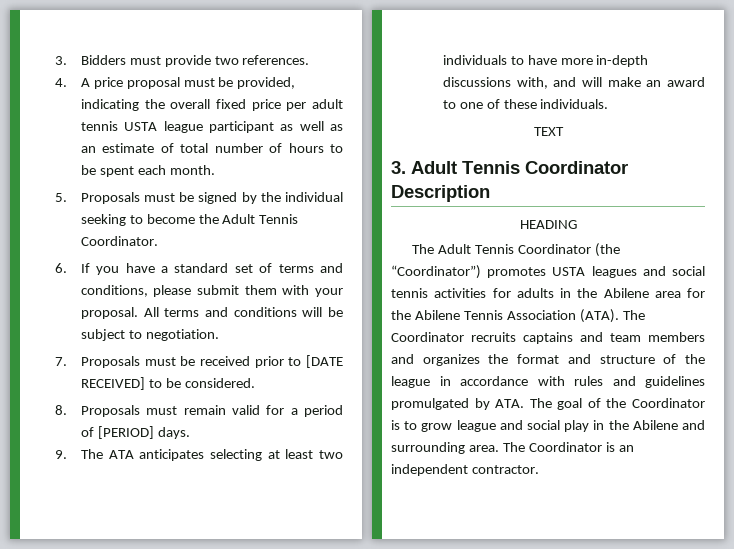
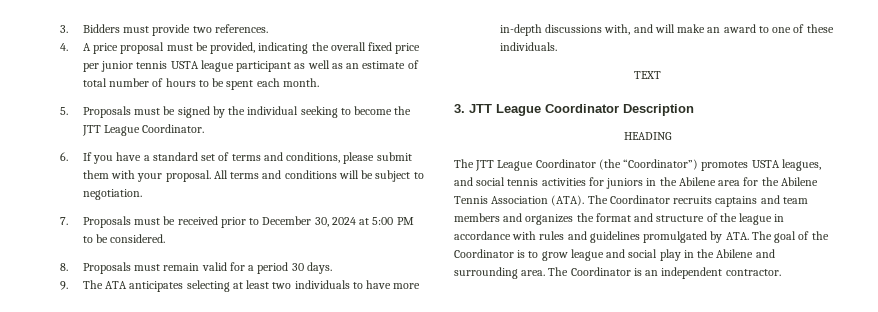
- 4. A price proposal must be provided, indicating the overall fixed price per adult tennis USTA league participant as well as an estimate of total number of hours to be spent each month.
+ 4. A price proposal must be provided, indicating the overall fixed price per junior tennis USTA league participant as well as an estimate of total number of hours to be spent each month.
- 5. Proposals must be signed by the individual seeking to become the Adult Tennis Coordinator.
+ 5. Proposals must be signed by the individual seeking to become the JTT League Coordinator.
- 7. Proposals must be received prior to [DATE RECEIVED] to be considered.
+ 7. Proposals must be received prior to December 30, 2024 at 5:00 PM to be considered.
- 8. Proposals must remain valid for a period of [PERIOD] days.
+ 8. Proposals must remain valid for a period 30 days.
- 3. Adult Tennis Coordinator Description
+ 3. JTT League Coordinator Description
- The Adult Tennis Coordinator (the “Coordinator”) promotes USTA leagues and social tennis activities for adults in the Abilene area for the Abilene Tennis Association (ATA).
+ The JTT League Coordinator (the “Coordinator”) promotes USTA leagues, and social tennis activities for juniors in the Abilene area for the Abilene Tennis Association (ATA).

